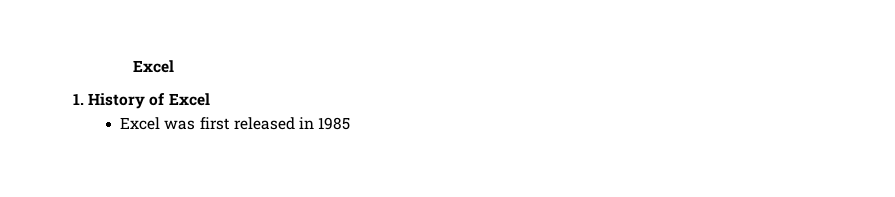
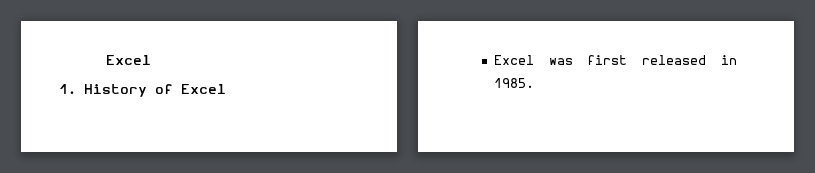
- Excel was first released in 1985
+ Excel was first released in 1985.

